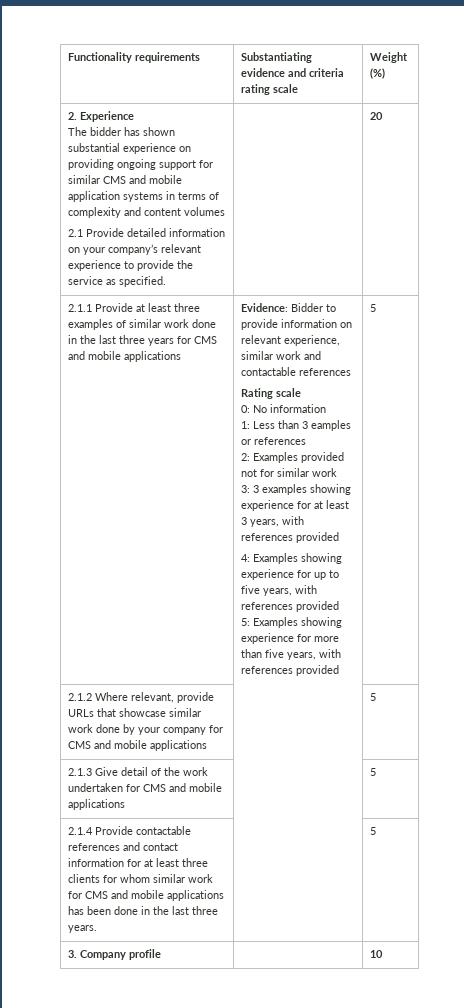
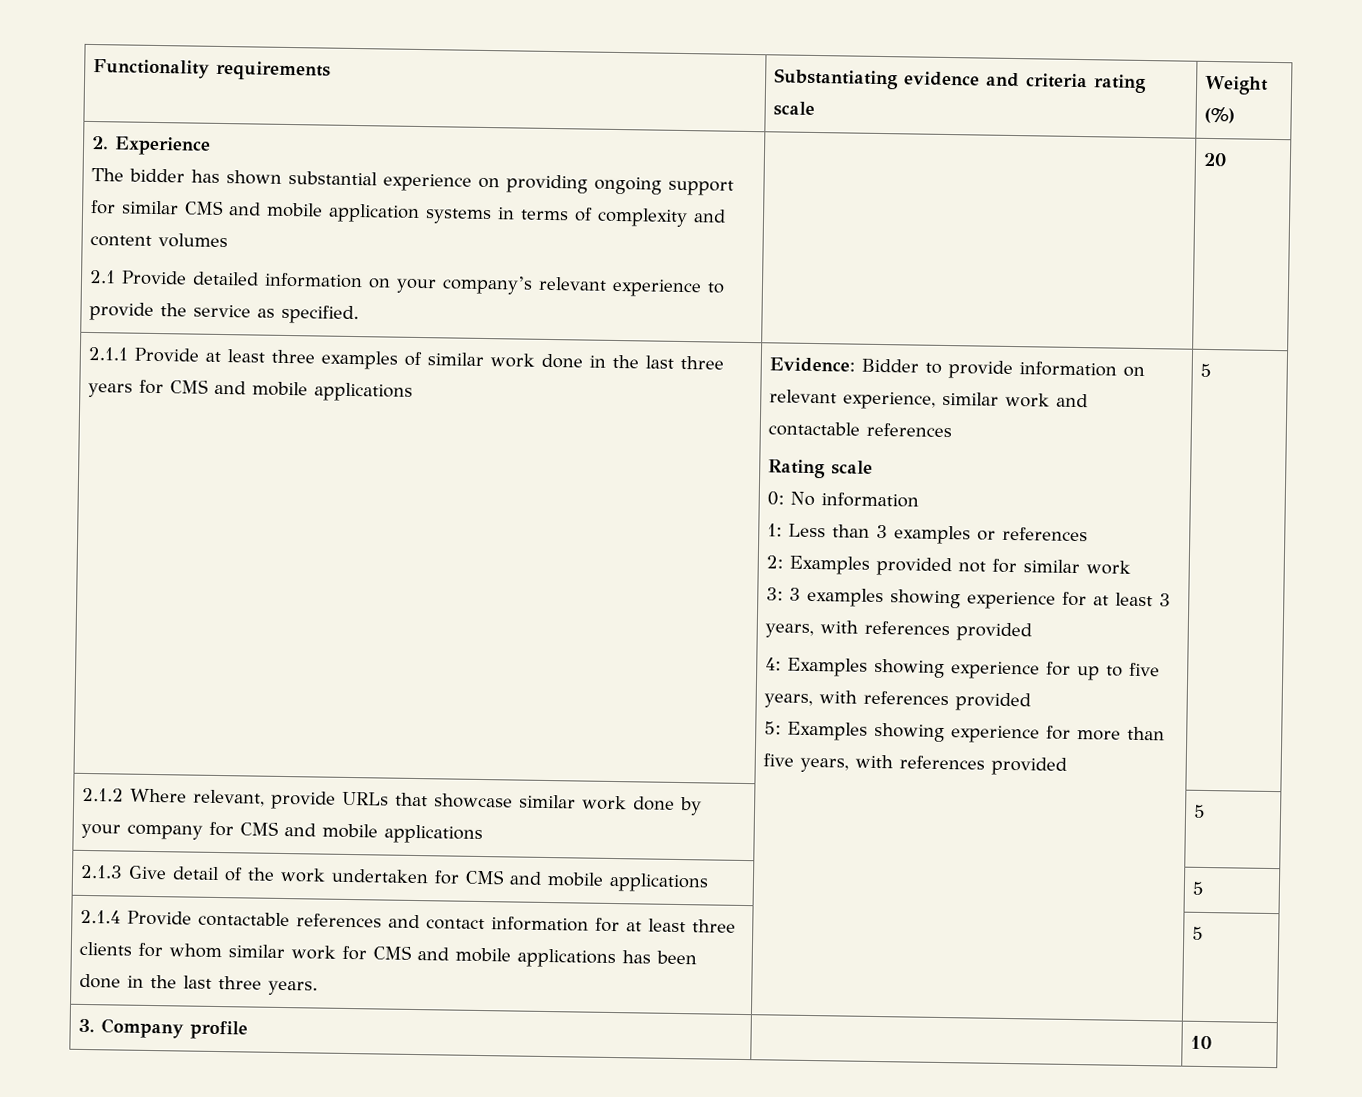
- 1: Less than 3 eamples or references
+ 1: Less than 3 examples or references

